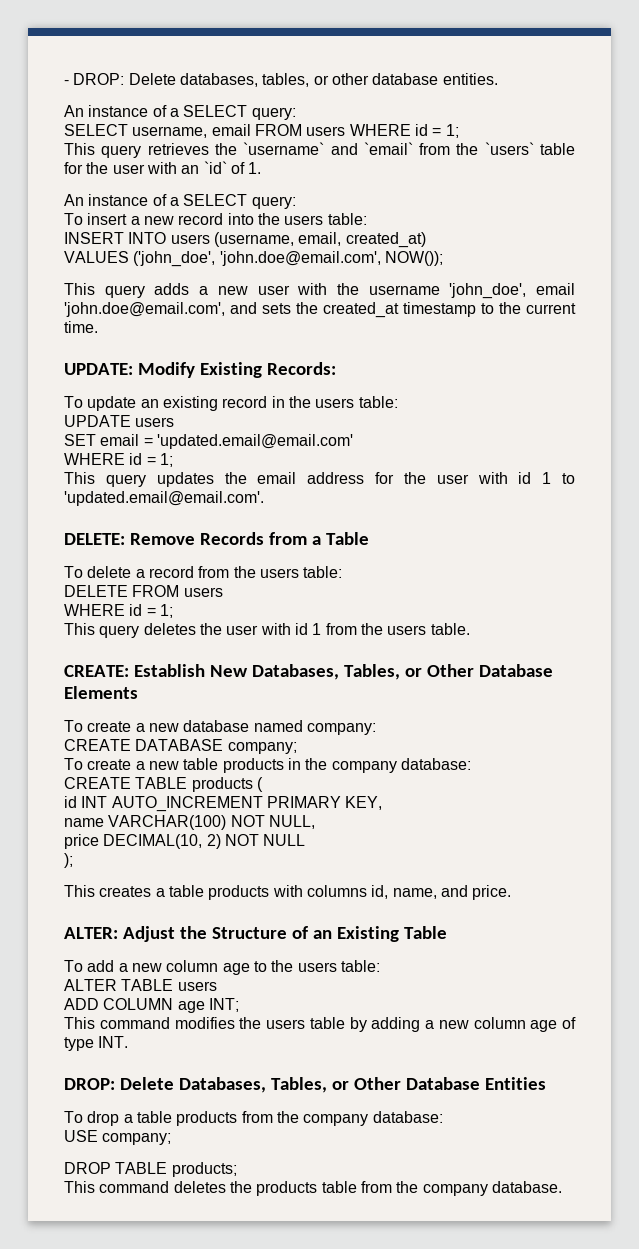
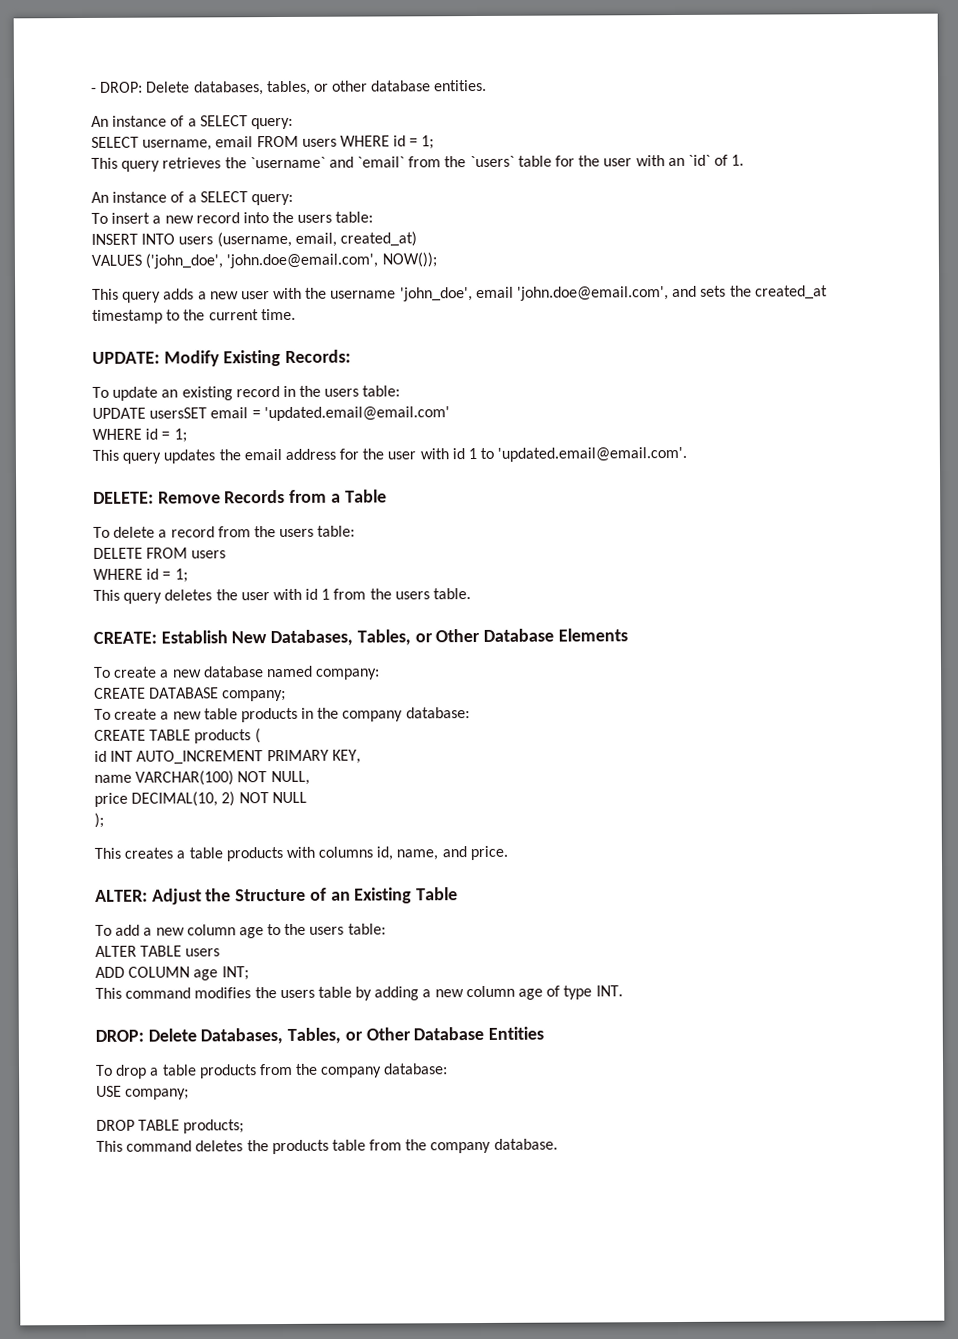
- UPDATE users
- SET email = 'updated.email@email.com'
+ UPDATE usersSET email = 'updated.email@email.com'

